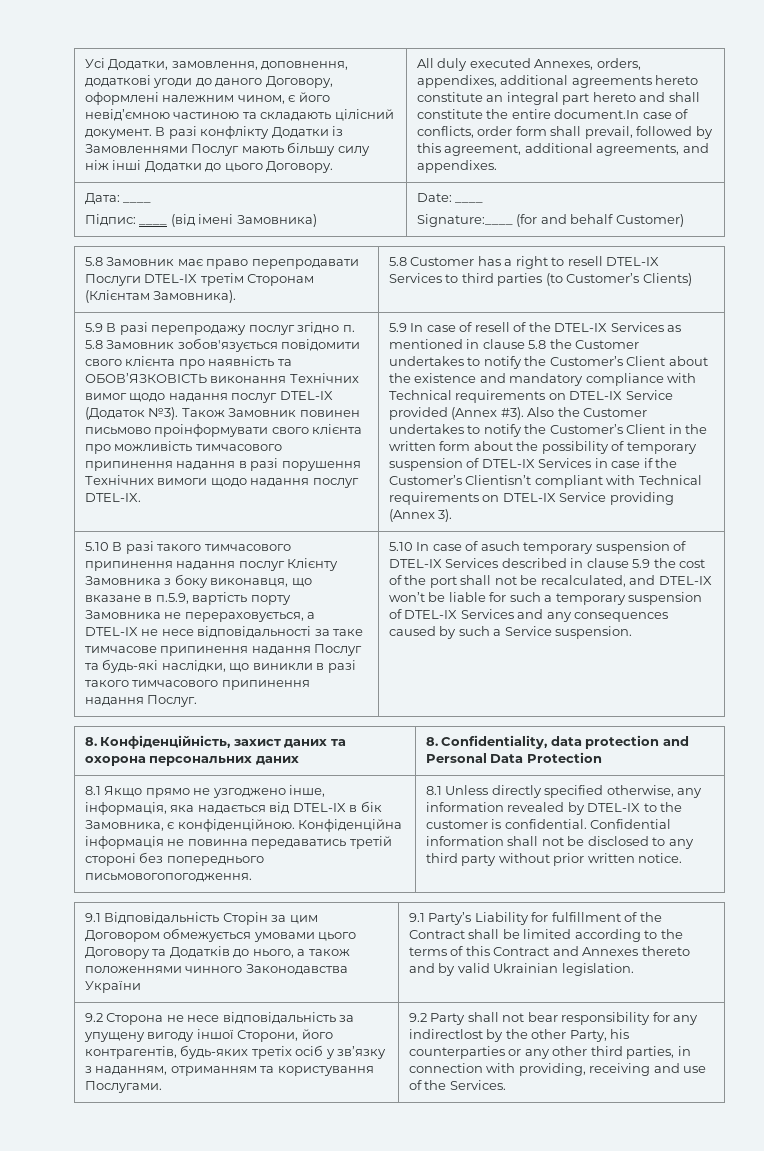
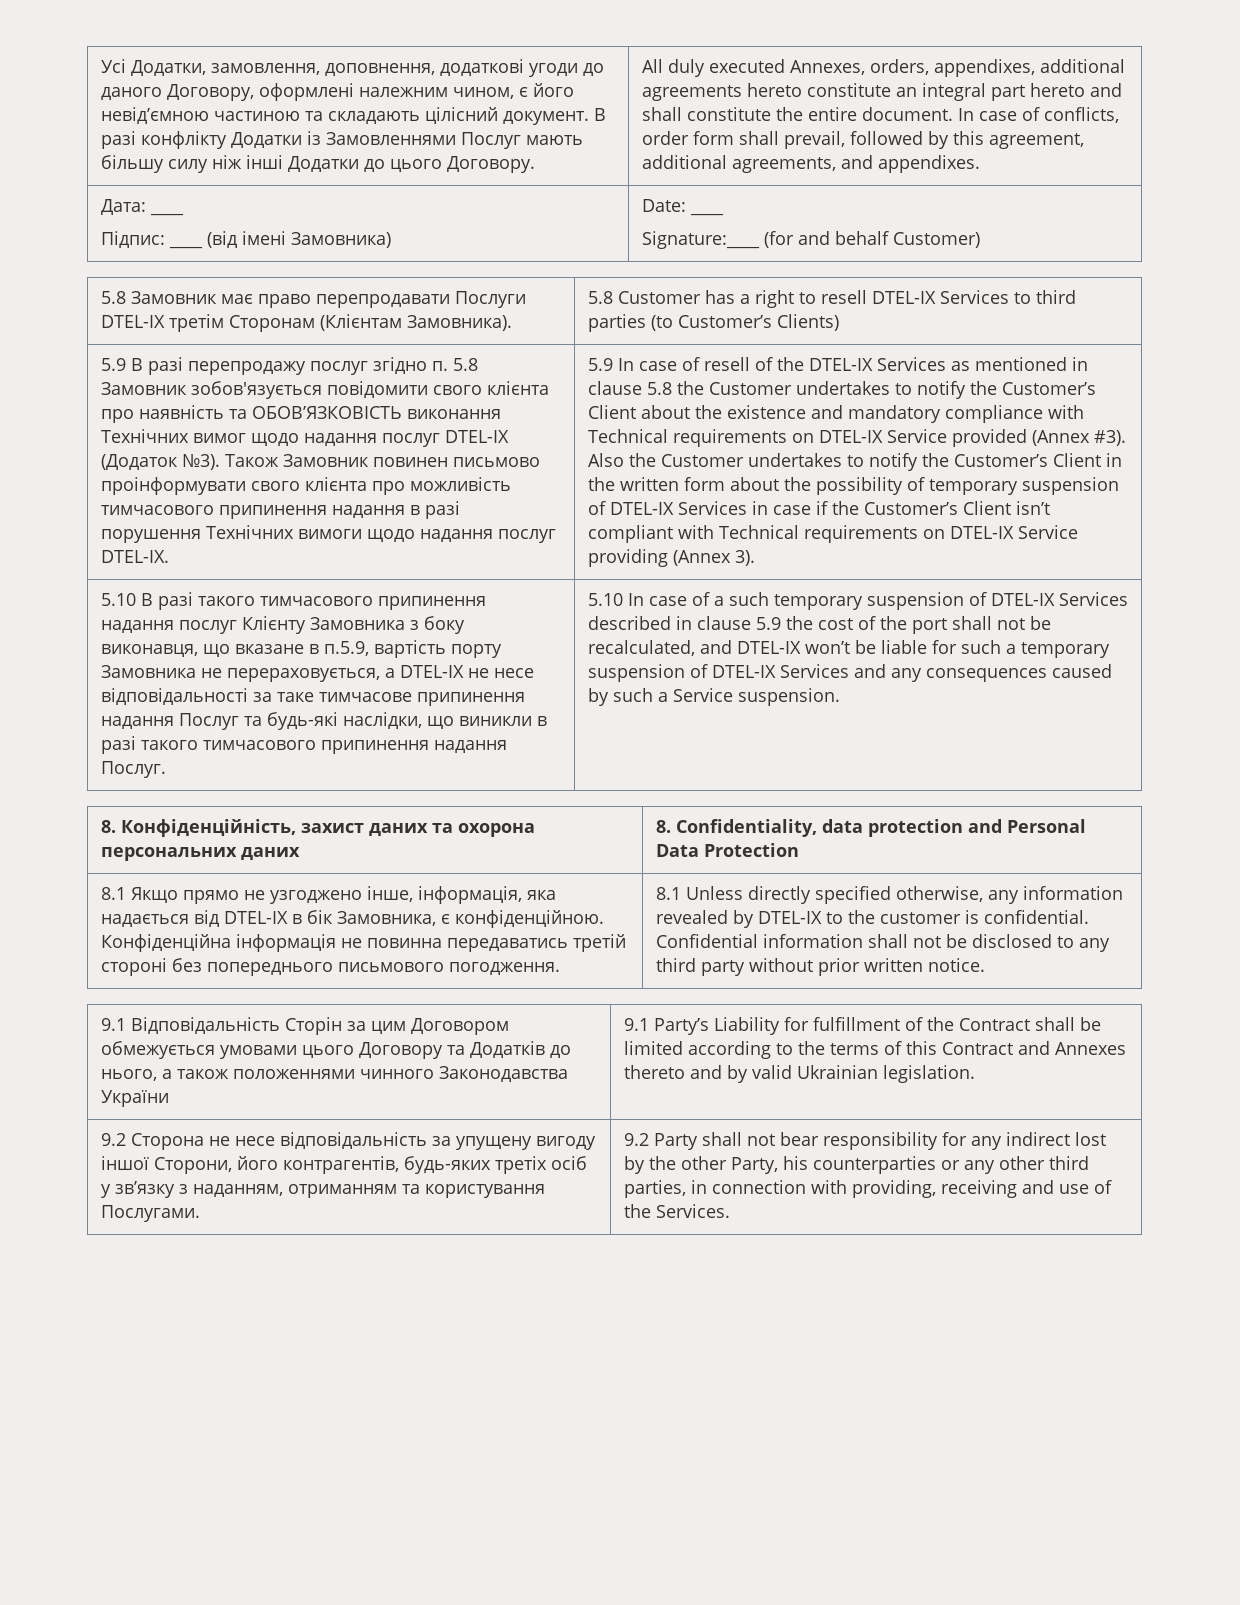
- All duly executed Annexes, orders, appendixes, additional agreements hereto constitute an integral part hereto and shall constitute the entire document.In case of conflicts, order form shall prevail, followed by this agreement, additional agreements, and appendixes.
+ All duly executed Annexes, orders, appendixes, additional agreements hereto constitute an integral part hereto and shall constitute the entire document. In case of conflicts, order form shall prevail, followed by this agreement, additional agreements, and appendixes.
- Also the Customer undertakes to notify the Customer’s Client in the written form about the possibility of temporary suspension of DTEL-IX Services in case if the Customer’s Clientisn’t compliant with Technical requirements on DTEL-IX Service providing (Annex 3).
+ Also the Customer undertakes to notify the Customer’s Client in the written form about the possibility of temporary suspension of DTEL-IX Services in case if the Customer’s Client isn’t compliant with Technical requirements on DTEL-IX Service providing (Annex 3).
- 5.10 In case of asuch temporary suspension of DTEL-IX Services described in clause 5.9 the cost of the port shall not be recalculated, and DTEL-IX won’t be liable for such a temporary suspension of DTEL-IX Services and any consequences caused by such a Service suspension.
+ 5.10 In case of a such temporary suspension of DTEL-IX Services described in clause 5.9 the cost of the port shall not be recalculated, and DTEL-IX won’t be liable for such a temporary suspension of DTEL-IX Services and any consequences caused by such a Service suspension.
- Конфіденційна інформація не повинна передаватись третій стороні без попереднього письмовогопогодження.
+ Конфіденційна інформація не повинна передаватись третій стороні без попереднього письмового погодження.
- 9.2 Party shall not bear responsibility for any indirectlost by the other Party, his counterparties or any other third parties, in connection with providing, receiving and use of the Services.
+ 9.2 Party shall not bear responsibility for any indirect lost by the other Party, his counterparties or any other third parties, in connection with providing, receiving and use of the Services.

